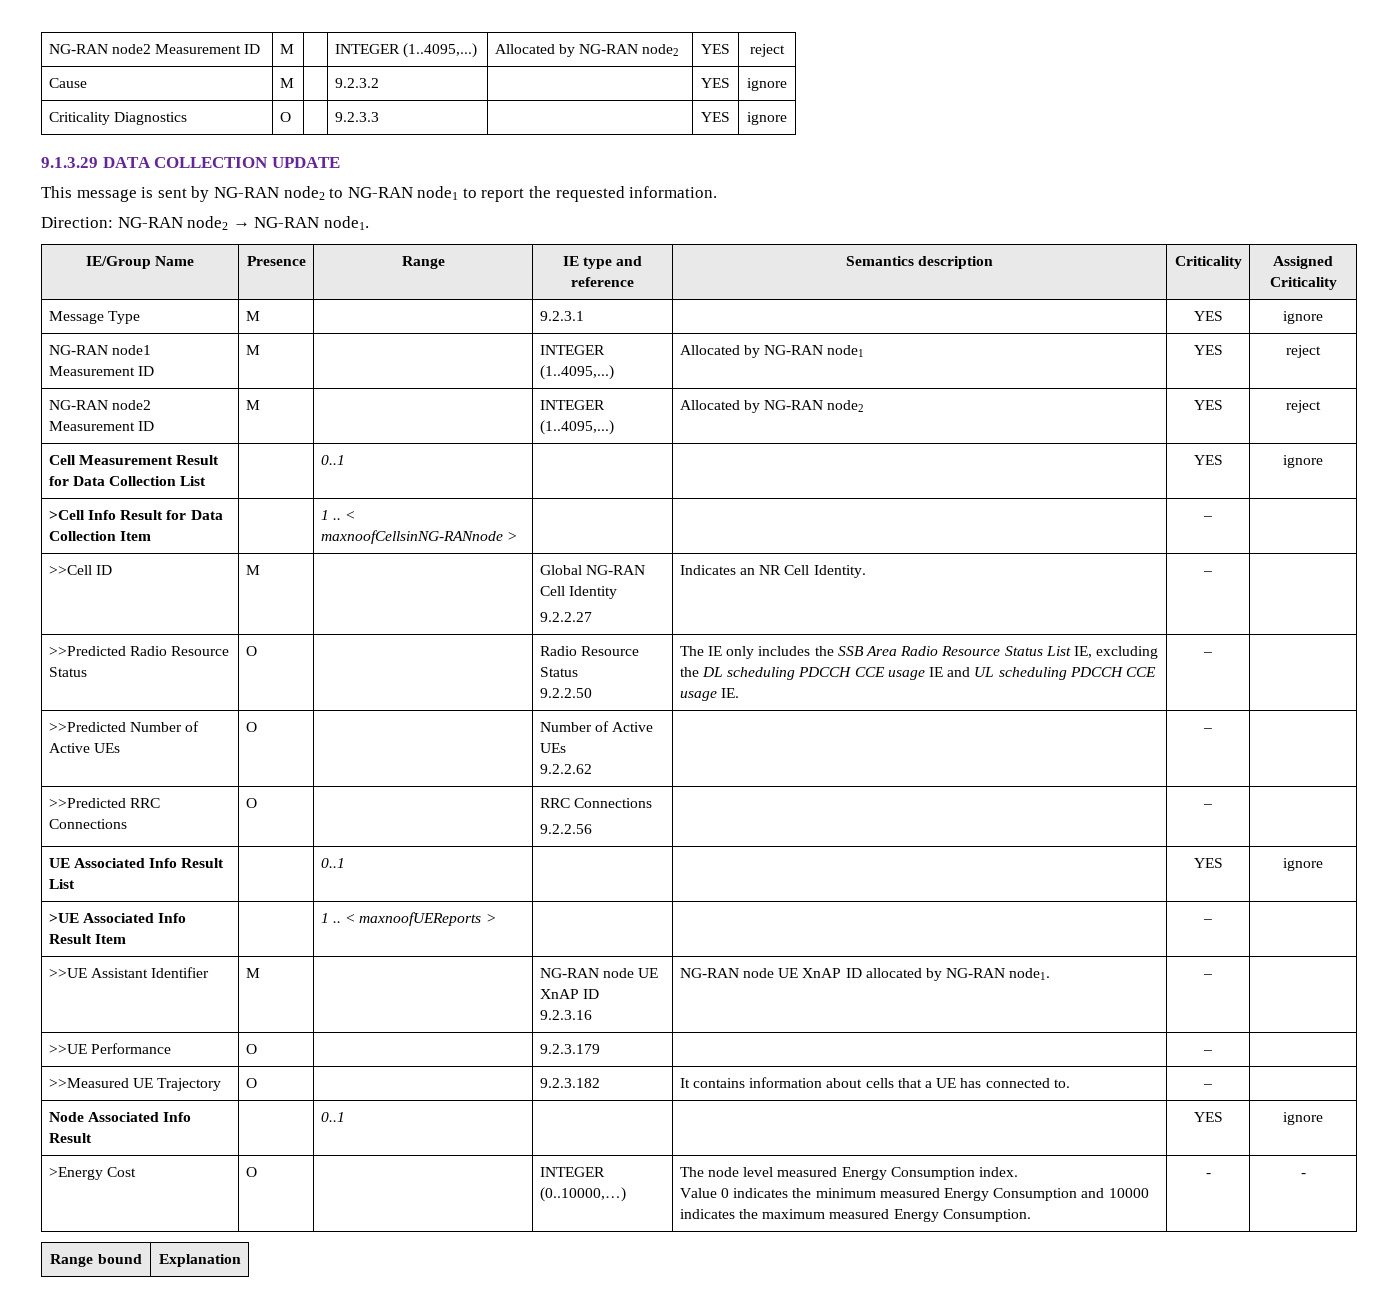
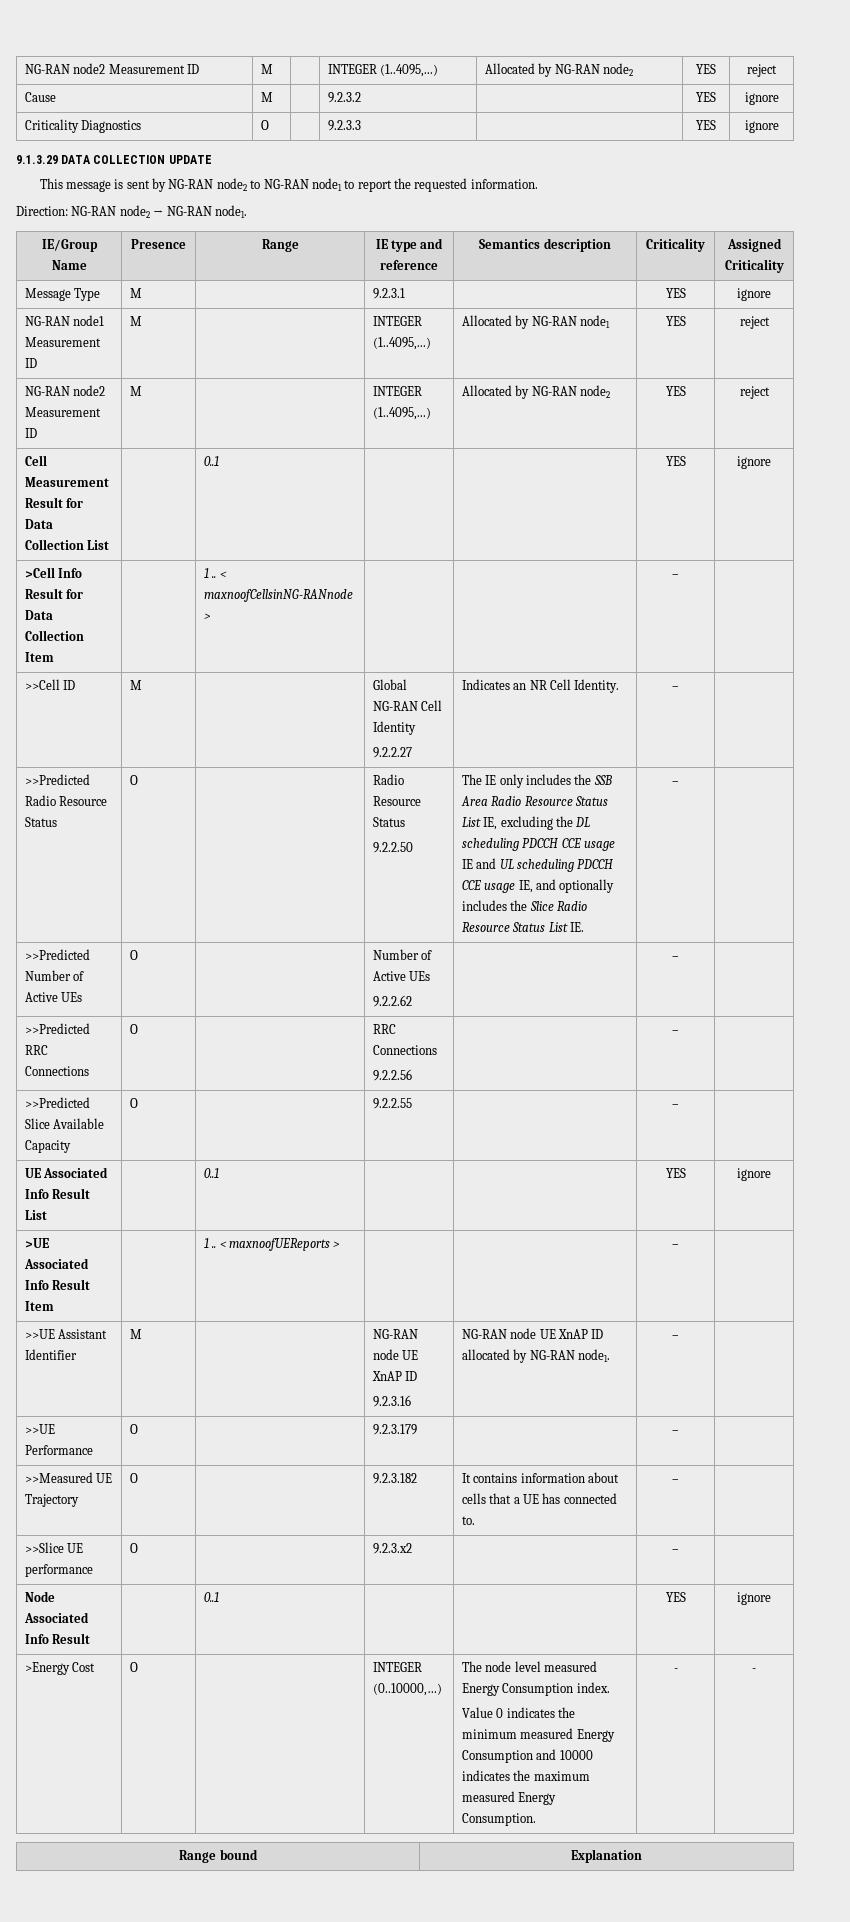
- The IE only includes the SSB Area Radio Resource Status List IE, excluding the DL scheduling PDCCH CCE usage IE and UL scheduling PDCCH CCE usage IE.
+ The IE only includes the SSB Area Radio Resource Status List IE, excluding the DL scheduling PDCCH CCE usage IE and UL scheduling PDCCH CCE usage IE, and optionally includes the Slice Radio Resource Status List IE.
+ >>Predicted Slice Available Capacity | O | | 9.2.2.55 | | – |
+ >>Slice UE performance | O | | 9.2.3.x2 | | – |

